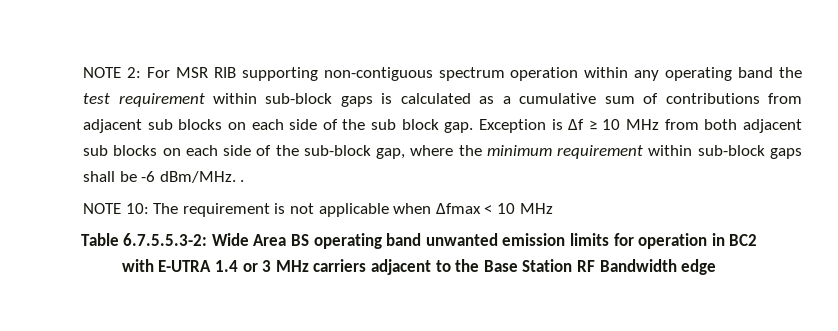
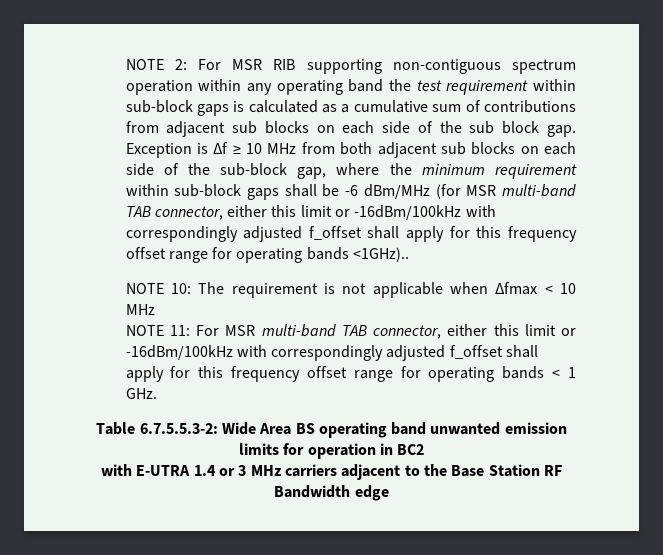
- Exception is Δf ≥ 10 MHz from both adjacent sub blocks on each side of the sub-block gap, where the minimum requirement within sub-block gaps shall be -6 dBm/MHz. .
+ Exception is Δf ≥ 10 MHz from both adjacent sub blocks on each side of the sub-block gap, where the minimum requirement within sub-block gaps shall be -6 dBm/MHz (for MSR multi-band TAB connector, either this limit or -16dBm/100kHz with correspondingly adjusted f_offset shall apply for this frequency offset range for operating bands <1GHz)..
+ NOTE 11: For MSR multi-band TAB connector, either this limit or -16dBm/100kHz with correspondingly adjusted f_offset shall apply for this frequency offset range for operating bands < 1 GHz.

